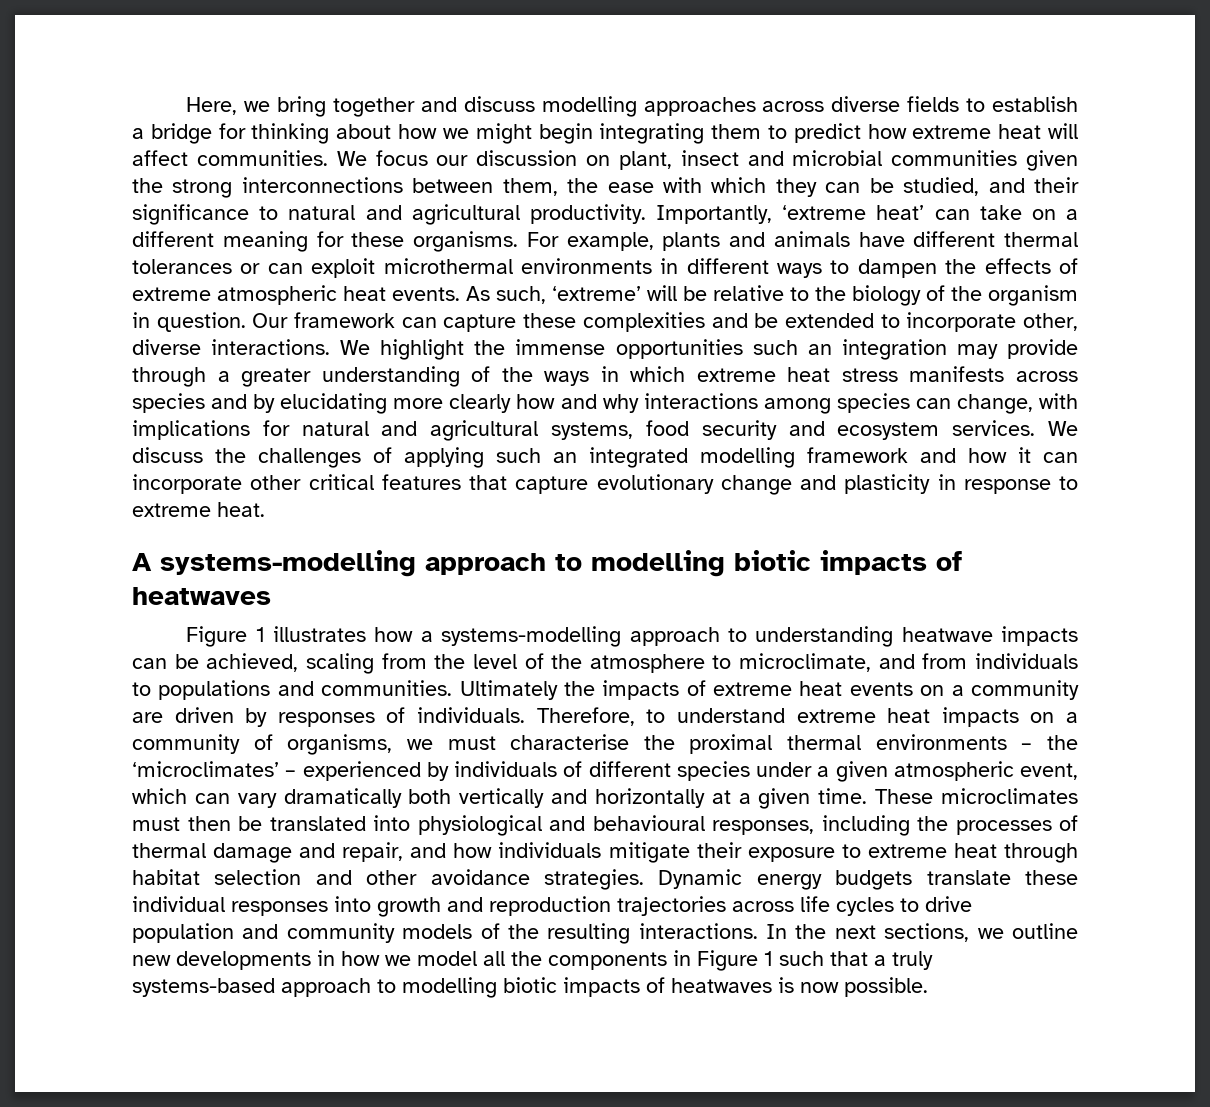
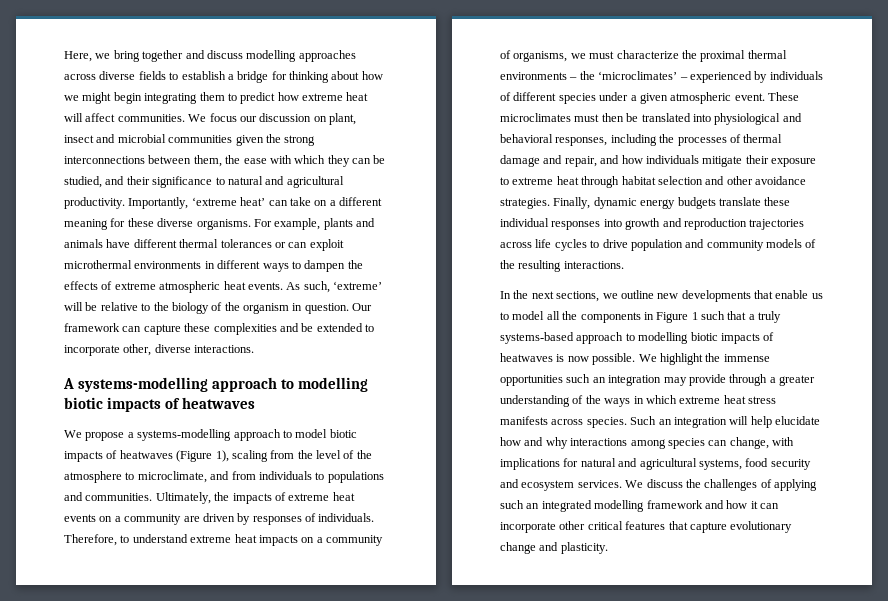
- Importantly, ‘extreme heat’ can take on a different meaning for these organisms.
+ Importantly, ‘extreme heat’ can take on a different meaning for these diverse organisms.
- Our framework can capture these complexities and be extended to incorporate other, diverse interactions. We highlight the immense opportunities such an integration may provide through a greater understanding of the ways in which extreme heat stress manifests across species and by elucidating more clearly how and why interactions among species can change, with implications for natural and agricultural systems, food security and ecosystem services.
+ Our framework can capture these complexities and be extended to incorporate other, diverse interactions.
+ A systems-modelling approach to modelling biotic impacts of heatwaves
+ We propose a systems-modelling approach to model biotic impacts of heatwaves (Figure 1), scaling from the level of the atmosphere to microclimate, and from individuals to populations and communities. Ultimately, the impacts of extreme heat events on a community are driven by responses of individuals. Therefore, to understand extreme heat impacts on a community of organisms, we must characterize the proximal thermal environments – the ‘microclimates’ – experienced by individuals of different species under a given atmospheric event. These microclimates must then be translated into physiological and behavioral responses, including the processes of thermal damage and repair, and how individuals mitigate their exposure to extreme heat through habitat selection and other avoidance strategies. Finally, dynamic energy budgets translate these individual responses into growth and reproduction trajectories across life cycles to drive population and community models of the resulting interactions.
+ In the next sections, we outline new developments that enable us to model all the components in Figure 1 such that a truly systems-based approach to modelling biotic impacts of heatwaves is now possible. We highlight the immense opportunities such an integration may provide through a greater understanding of the ways in which extreme heat stress manifests across species. Such an integration will help elucidate how and why interactions among species can change, with implications for natural and agricultural systems, food security and ecosystem services.
- We discuss the challenges of applying such an integrated modelling framework and how it can incorporate other critical features that capture evolutionary change and plasticity in response to extreme heat.
- A systems-modelling approach to modelling biotic impacts of heatwaves
- Figure 1 illustrates how a systems-modelling approach to understanding heatwave impacts can be achieved, scaling from the level of the atmosphere to microclimate, and from individuals to populations and communities. Ultimately the impacts of extreme heat events on a community are driven by responses of individuals. Therefore, to understand extreme heat impacts on a community of organisms, we must characterise the proximal thermal environments – the ‘microclimates’ – experienced by individuals of different species under a given atmospheric event, which can vary dramatically both vertically and horizontally at a given time. These microclimates must then be translated into physiological and behavioural responses, including the processes of thermal damage and repair, and how individuals mitigate their exposure to extreme heat through habitat selection and other avoidance strategies. Dynamic energy budgets translate these individual responses into growth and reproduction trajectories across life cycles to drive population and community models of the resulting interactions. In the next sections, we outline new developments in how we model all the components in Figure 1 such that a truly systems-based approach to modelling biotic impacts of heatwaves is now possible.
+ We discuss the challenges of applying such an integrated modelling framework and how it can incorporate other critical features that capture evolutionary change and plasticity.

